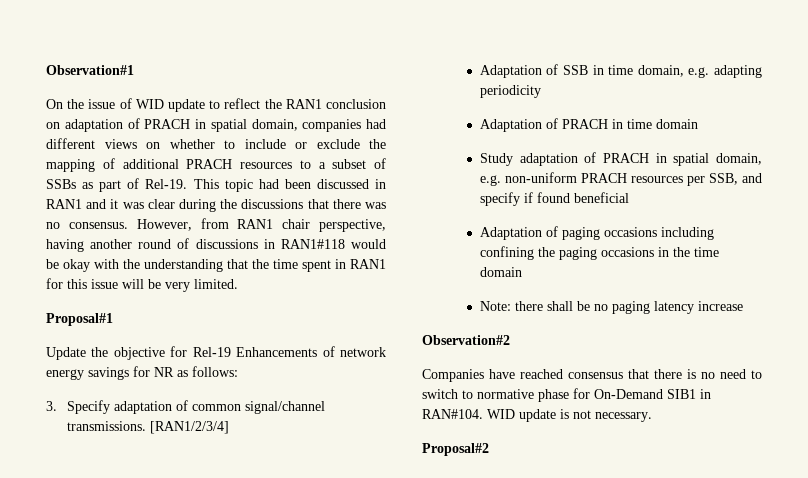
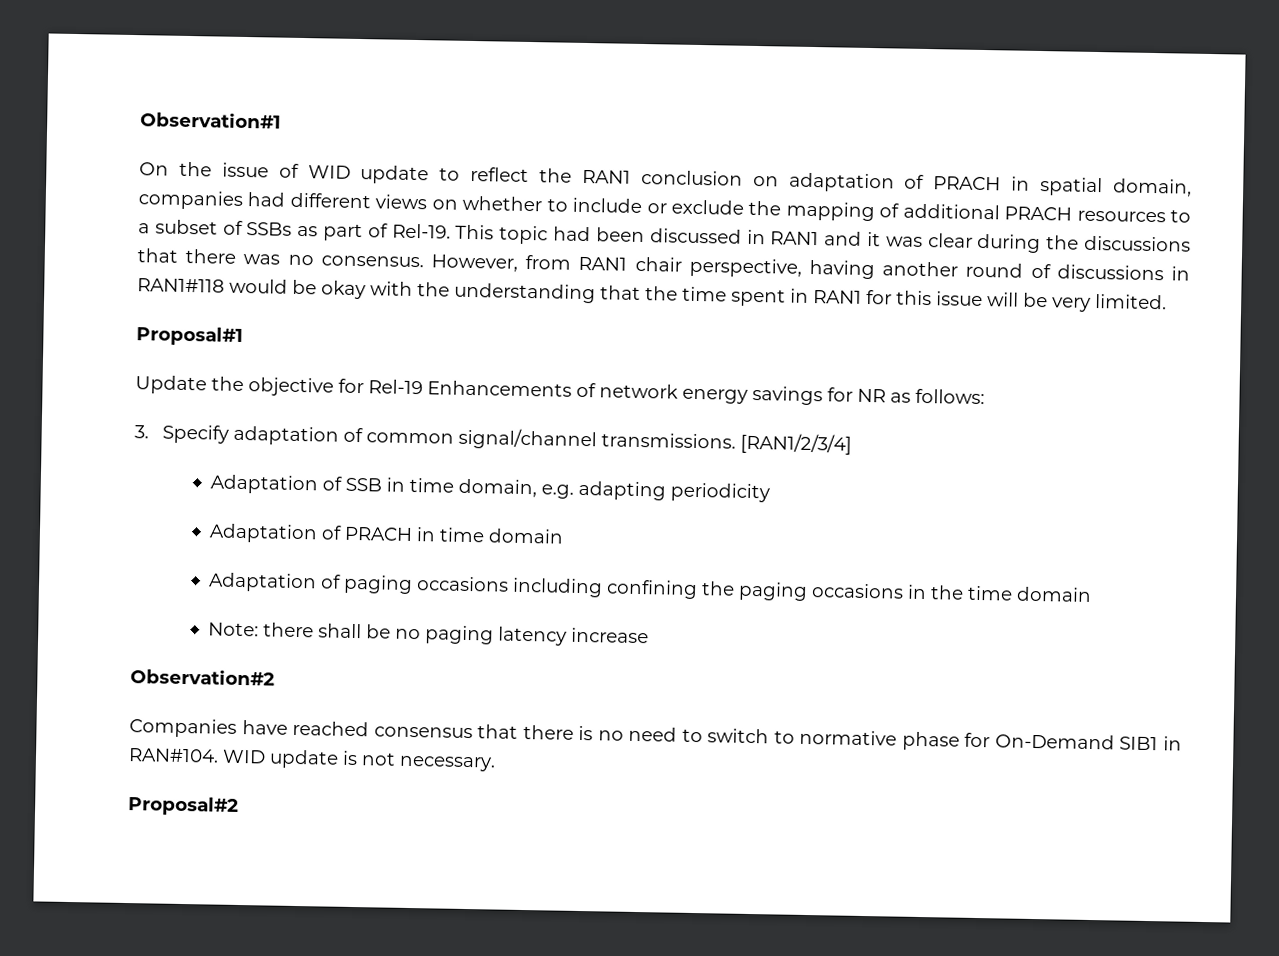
- Study adaptation of PRACH in spatial domain, e.g. non-uniform PRACH resources per SSB, and specify if found beneficial

